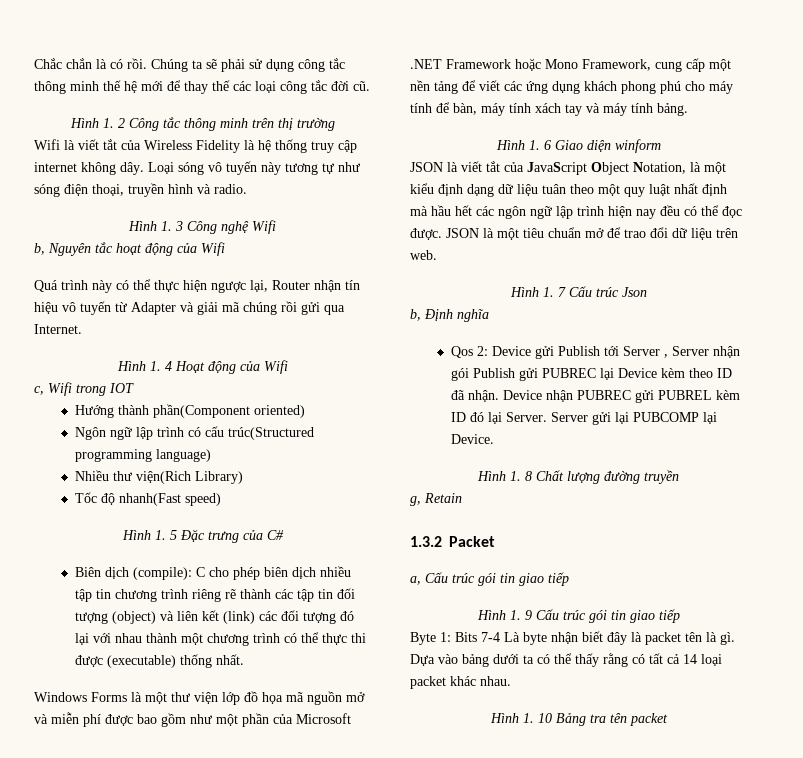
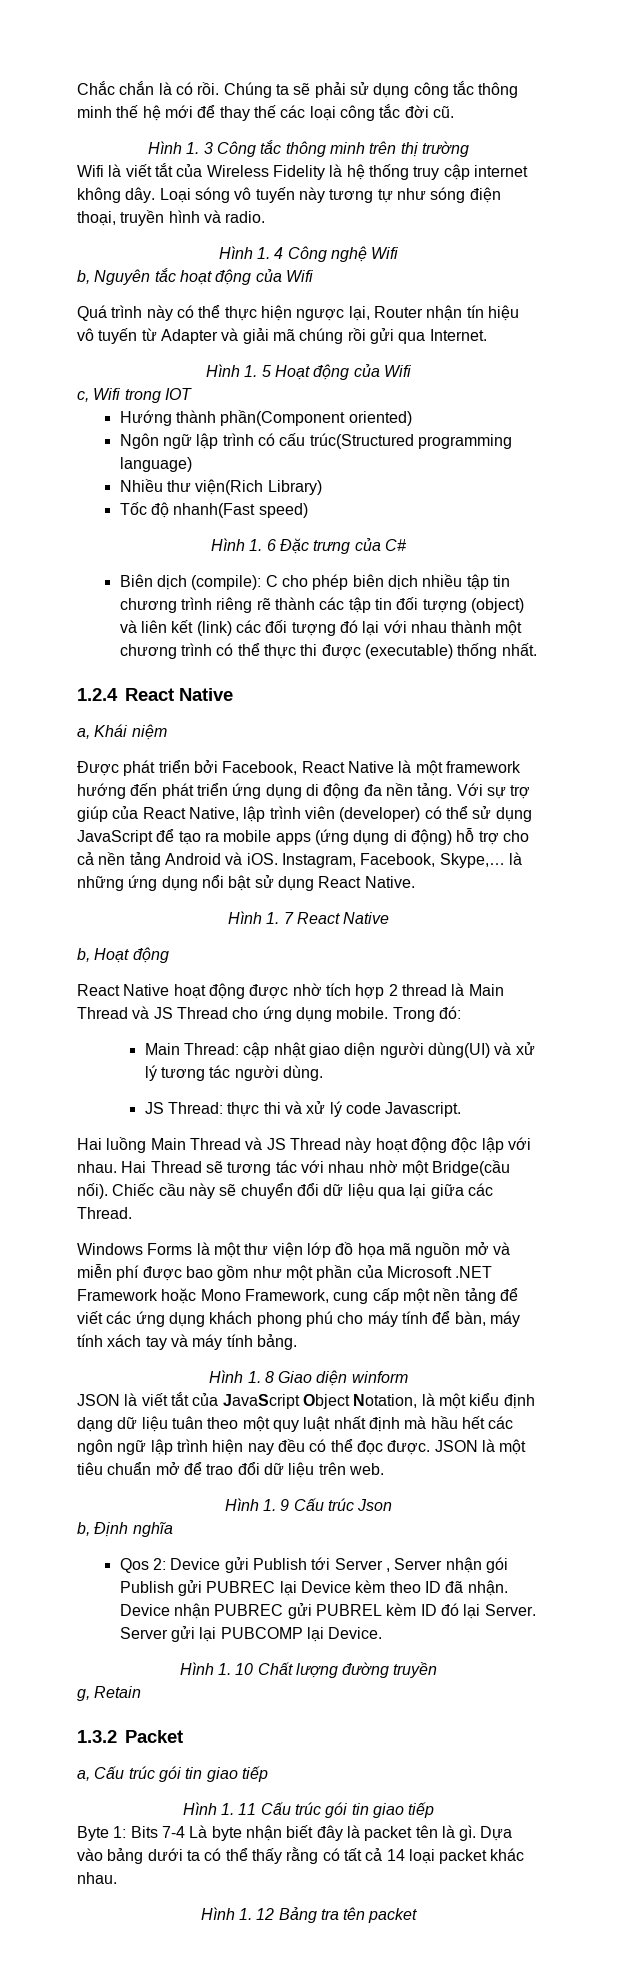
- Hình 1. 2 Công tắc thông minh trên thị trường
+ Hình 1. 3 Công tắc thông minh trên thị trường
- Hình 1. 3 Công nghệ Wifi
+ Hình 1. 4 Công nghệ Wifi
- Hình 1. 4 Hoạt động của Wifi
+ Hình 1. 5 Hoạt động của Wifi
- Hình 1. 5 Đặc trưng của C#
+ Hình 1. 6 Đặc trưng của C#
+ 1.2.4 React Native
+ a, Khái niệm
+ Được phát triển bởi Facebook, React Native là một framework hướng đến phát triển ứng dụng di động đa nền tảng. Với sự trợ giúp của React Native, lập trình viên (developer) có thể sử dụng JavaScript để tạo ra mobile apps (ứng dụng di động) hỗ trợ cho cả nền tảng Android và iOS. Instagram, Facebook, Skype,… là những ứng dụng nổi bật sử dụng React Native.
+ Hình 1. 7 React Native
+ b, Hoạt động
+ React Native hoạt động được nhờ tích hợp 2 thread là Main Thread và JS Thread cho ứng dụng mobile. Trong đó:
+ Main Thread: cập nhật giao diện người dùng(UI) và xử lý tương tác người dùng.
+ JS Thread: thực thi và xử lý code Javascript.
+ Hai luồng Main Thread và JS Thread này hoạt động độc lập với nhau. Hai Thread sẽ tương tác với nhau nhờ một Bridge(cầu nối). Chiếc cầu này sẽ chuyển đổi dữ liệu qua lại giữa các Thread.
- Hình 1. 6 Giao diện winform
+ Hình 1. 8 Giao diện winform
- Hình 1. 7 Cấu trúc Json
+ Hình 1. 9 Cấu trúc Json
- Hình 1. 8 Chất lượng đường truyền
+ Hình 1. 10 Chất lượng đường truyền
- Hình 1. 9 Cấu trúc gói tin giao tiếp
+ Hình 1. 11 Cấu trúc gói tin giao tiếp
- Hình 1. 10 Bảng tra tên packet
+ Hình 1. 12 Bảng tra tên packet

